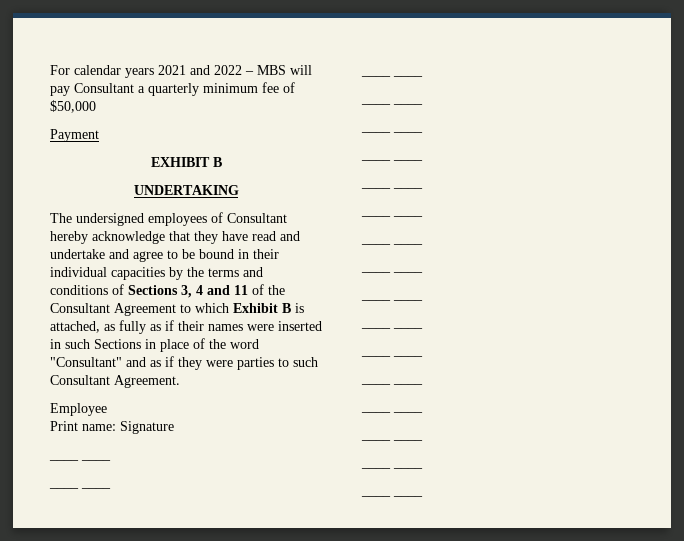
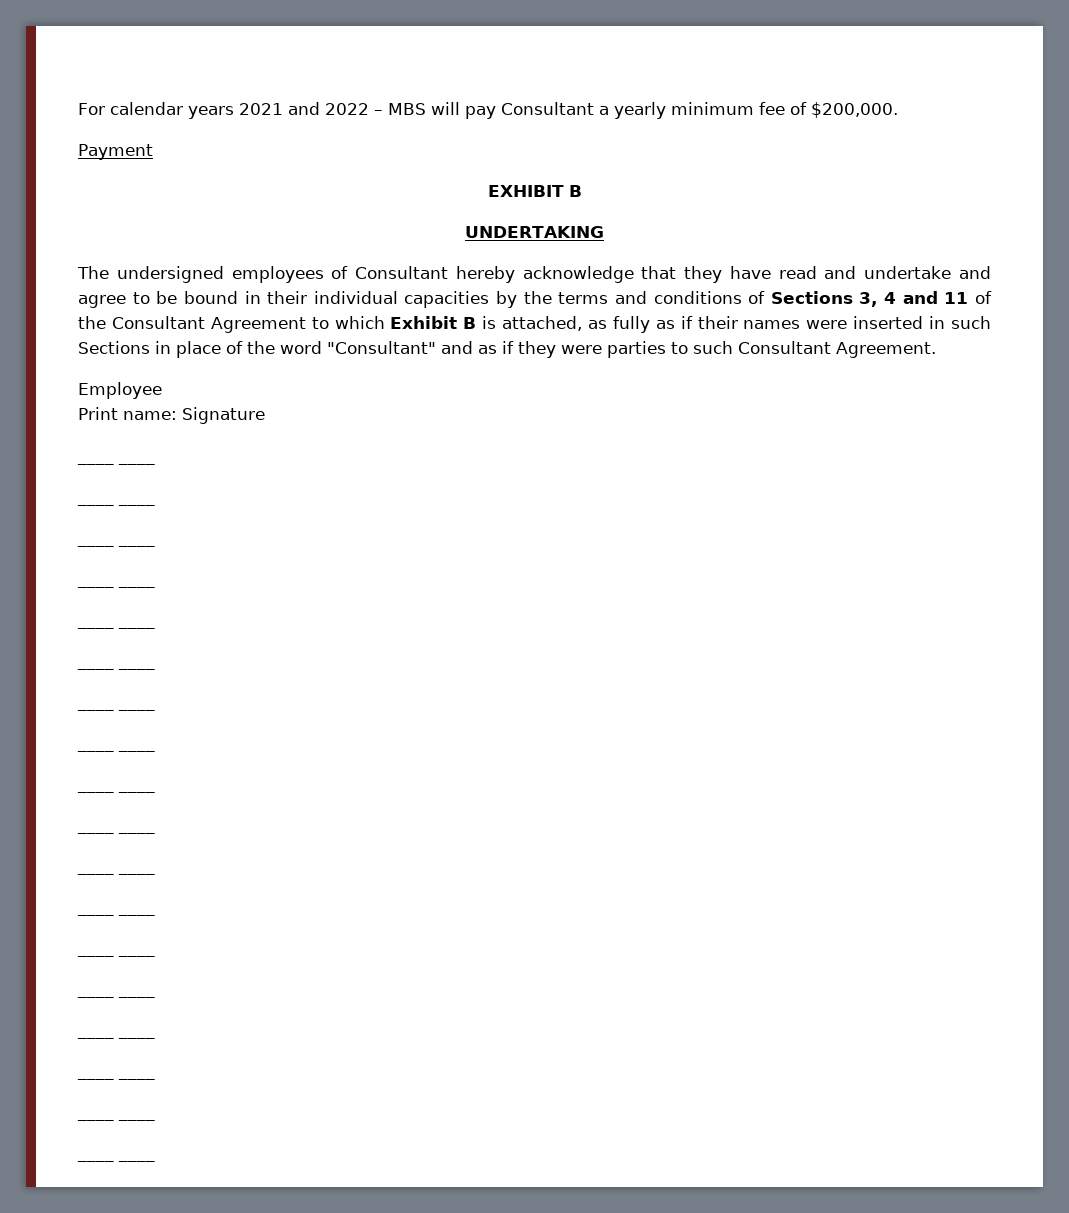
- For calendar years 2021 and 2022 – MBS will pay Consultant a quarterly minimum fee of $50,000
+ For calendar years 2021 and 2022 – MBS will pay Consultant a yearly minimum fee of $200,000.

